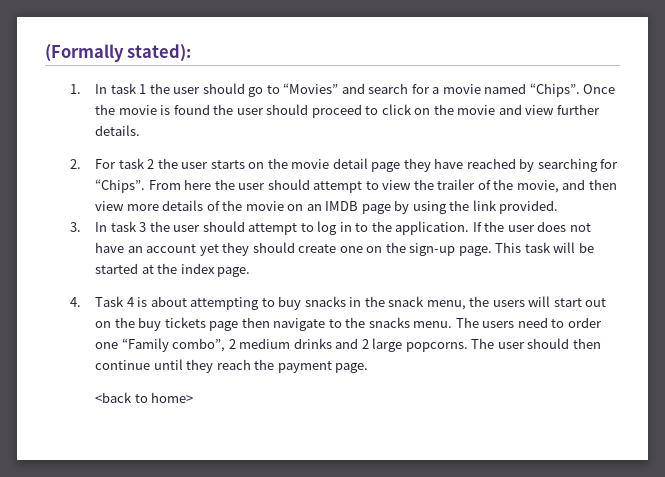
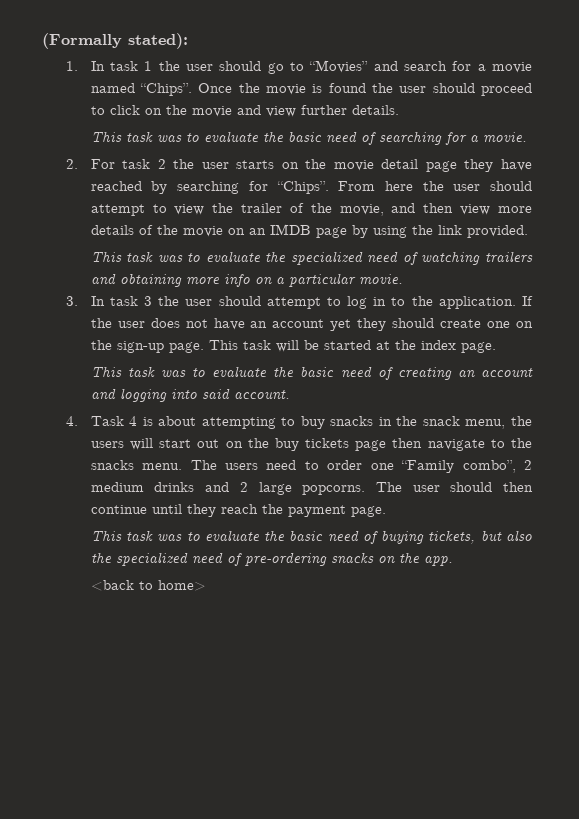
+ This task was to evaluate the basic need of searching for a movie.
+ This task was to evaluate the specialized need of watching trailers and obtaining more info on a particular movie.
+ This task was to evaluate the basic need of creating an account and logging into said account.
+ This task was to evaluate the basic need of buying tickets, but also the specialized need of pre-ordering snacks on the app.

